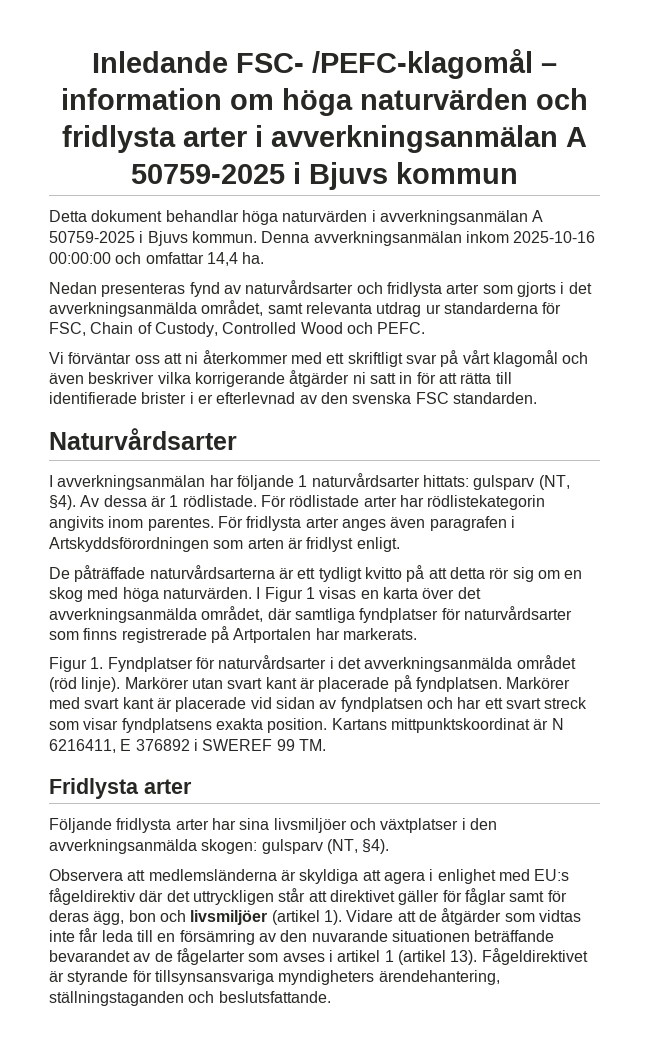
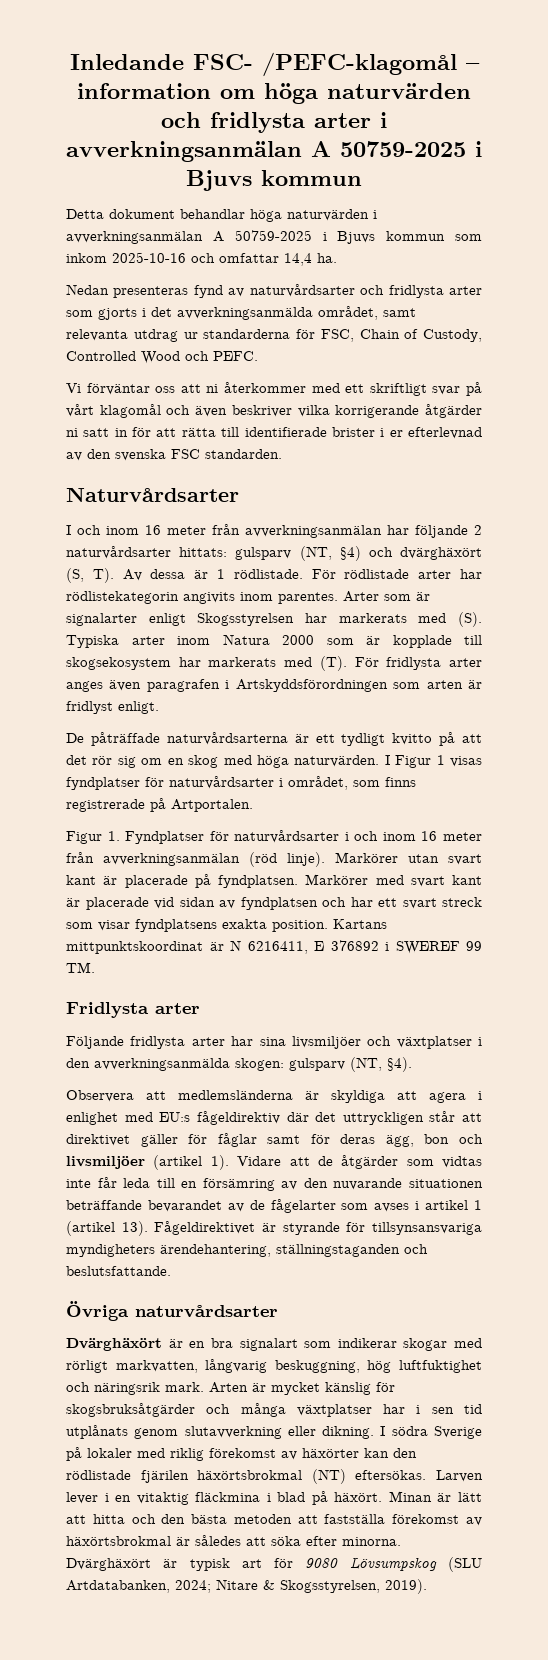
- Detta dokument behandlar höga naturvärden i avverkningsanmälan A 50759-2025 i Bjuvs kommun. Denna avverkningsanmälan inkom 2025-10-16 00:00:00 och omfattar 14,4 ha.
+ Detta dokument behandlar höga naturvärden i avverkningsanmälan A 50759-2025 i Bjuvs kommun som inkom 2025-10-16 och omfattar 14,4 ha.
- I avverkningsanmälan har följande 1 naturvårdsarter hittats: gulsparv (NT, §4). Av dessa är 1 rödlistade.
+ I och inom 16 meter från avverkningsanmälan har följande 2 naturvårdsarter hittats: gulsparv (NT, §4) och dvärghäxört (S, T). Av dessa är 1 rödlistade.
- För fridlysta arter anges även paragrafen i Artskyddsförordningen som arten är fridlyst enligt.
+ Arter som är signalarter enligt Skogsstyrelsen har markerats med (S). Typiska arter inom Natura 2000 som är kopplade till skogsekosystem har markerats med (T). För fridlysta arter anges även paragrafen i Artskyddsförordningen som arten är fridlyst enligt.
- De påträffade naturvårdsarterna är ett tydligt kvitto på att detta rör sig om en skog med höga naturvärden.
+ De påträffade naturvårdsarterna är ett tydligt kvitto på att det rör sig om en skog med höga naturvärden.
- I Figur 1 visas en karta över det avverkningsanmälda området, där samtliga fyndplatser för naturvårdsarter som finns registrerade på Artportalen har markerats.
+ I Figur 1 visas fyndplatser för naturvårdsarter i området, som finns registrerade på Artportalen.
- Figur 1. Fyndplatser för naturvårdsarter i det avverkningsanmälda området (röd linje).
+ Figur 1. Fyndplatser för naturvårdsarter i och inom 16 meter från avverkningsanmälan (röd linje).
+ Övriga naturvårdsarter
+ Dvärghäxört är en bra signalart som indikerar skogar med rörligt markvatten, långvarig beskuggning, hög luftfuktighet och näringsrik mark. Arten är mycket känslig för skogsbruksåtgärder och många växtplatser har i sen tid utplånats genom slutavverkning eller dikning. I södra Sverige på lokaler med riklig förekomst av häxörter kan den rödlistade fjärilen häxörtsbrokmal (NT) eftersökas. Larven lever i en vitaktig fläckmina i blad på häxört. Minan är lätt att hitta och den bästa metoden att fastställa förekomst av häxörtsbrokmal är således att söka efter minorna. Dvärghäxört är typisk art för 9080 Lövsumpskog (SLU Artdatabanken, 2024; Nitare & Skogsstyrelsen, 2019).

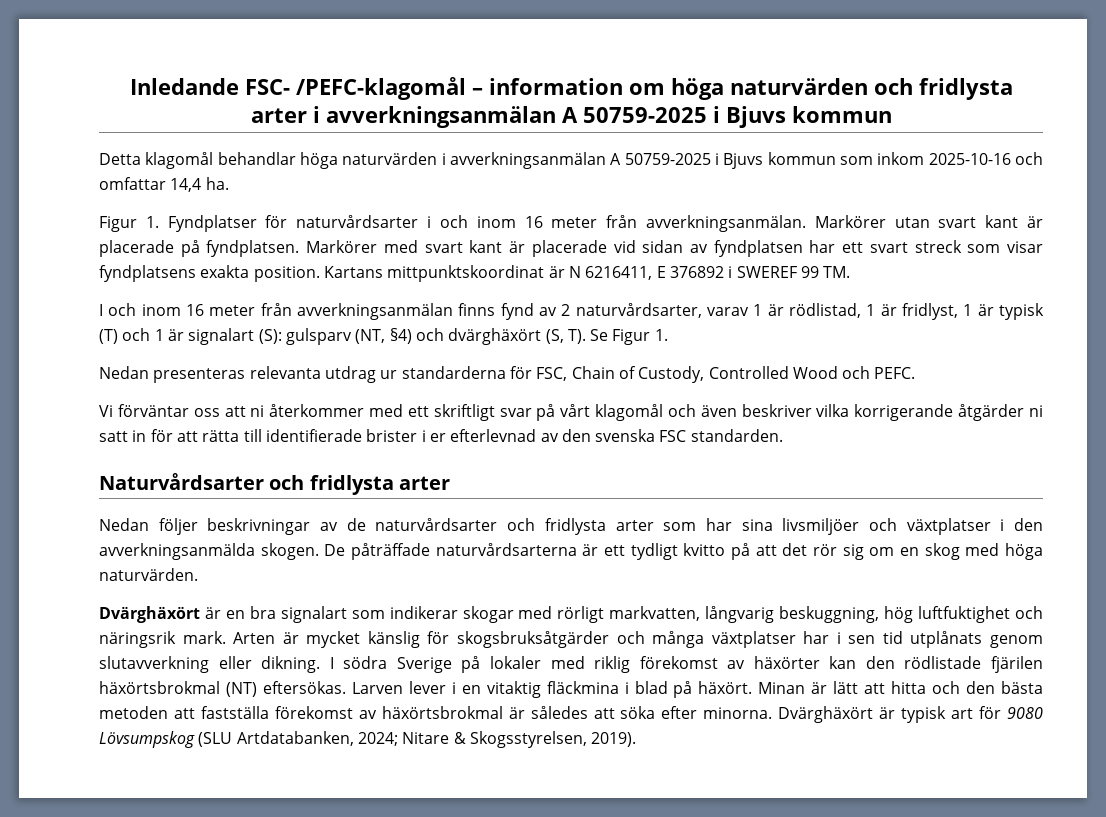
- Detta dokument behandlar höga naturvärden i avverkningsanmälan A 50759-2025 i Bjuvs kommun som inkom 2025-10-16 och omfattar 14,4 ha.
+ Detta klagomål behandlar höga naturvärden i avverkningsanmälan A 50759-2025 i Bjuvs kommun som inkom 2025-10-16 och omfattar 14,4 ha.
- Nedan presenteras fynd av naturvårdsarter och fridlysta arter som gjorts i det avverkningsanmälda området, samt relevanta utdrag ur standarderna för FSC, Chain of Custody, Controlled Wood och PEFC.
+ Figur 1. Fyndplatser för naturvårdsarter i och inom 16 meter från avverkningsanmälan. Markörer utan svart kant är placerade på fyndplatsen. Markörer med svart kant är placerade vid sidan av fyndplatsen har ett svart streck som visar fyndplatsens exakta position. Kartans mittpunktskoordinat är N 6216411, E 376892 i SWEREF 99 TM.
+ I och inom 16 meter från avverkningsanmälan finns fynd av 2 naturvårdsarter, varav 1 är rödlistad, 1 är fridlyst, 1 är typisk (T) och 1 är signalart (S): gulsparv (NT, §4) och dvärghäxört (S, T). Se Figur 1.
+ Nedan presenteras relevanta utdrag ur standarderna för FSC, Chain of Custody, Controlled Wood och PEFC.
- Naturvårdsarter
- I och inom 16 meter från avverkningsanmälan har följande 2 naturvårdsarter hittats: gulsparv (NT, §4) och dvärghäxört (S, T). Av dessa är 1 rödlistade. För rödlistade arter har rödlistekategorin angivits inom parentes. Arter som är signalarter enligt Skogsstyrelsen har markerats med (S). Typiska arter inom Natura 2000 som är kopplade till skogsekosystem har markerats med (T). För fridlysta arter anges även paragrafen i Artskyddsförordningen som arten är fridlyst enligt.
- De påträffade naturvårdsarterna är ett tydligt kvitto på att det rör sig om en skog med höga naturvärden. I Figur 1 visas fyndplatser för naturvårdsarter i området, som finns registrerade på Artportalen.
- Figur 1. Fyndplatser för naturvårdsarter i och inom 16 meter från avverkningsanmälan (röd linje). Markörer utan svart kant är placerade på fyndplatsen. Markörer med svart kant är placerade vid sidan av fyndplatsen och har ett svart streck som visar fyndplatsens exakta position. Kartans mittpunktskoordinat är N 6216411, E 376892 i SWEREF 99 TM.
- Fridlysta arter
- Följande fridlysta arter har sina livsmiljöer och växtplatser i den avverkningsanmälda skogen: gulsparv (NT, §4).
- Observera att medlemsländerna är skyldiga att agera i enlighet med EU:s fågeldirektiv där det uttryckligen står att direktivet gäller för fåglar samt för deras ägg, bon och livsmiljöer (artikel 1). Vidare att de åtgärder som vidtas inte får leda till en försämring av den nuvarande situationen beträffande bevarandet av de fågelarter som avses i artikel 1 (artikel 13). Fågeldirektivet är styrande för tillsynsansvariga myndigheters ärendehantering, ställningstaganden och beslutsfattande.
- Övriga naturvårdsarter
+ Naturvårdsarter och fridlysta arter
+ Nedan följer beskrivningar av de naturvårdsarter och fridlysta arter som har sina livsmiljöer och växtplatser i den avverkningsanmälda skogen. De påträffade naturvårdsarterna är ett tydligt kvitto på att det rör sig om en skog med höga naturvärden.

